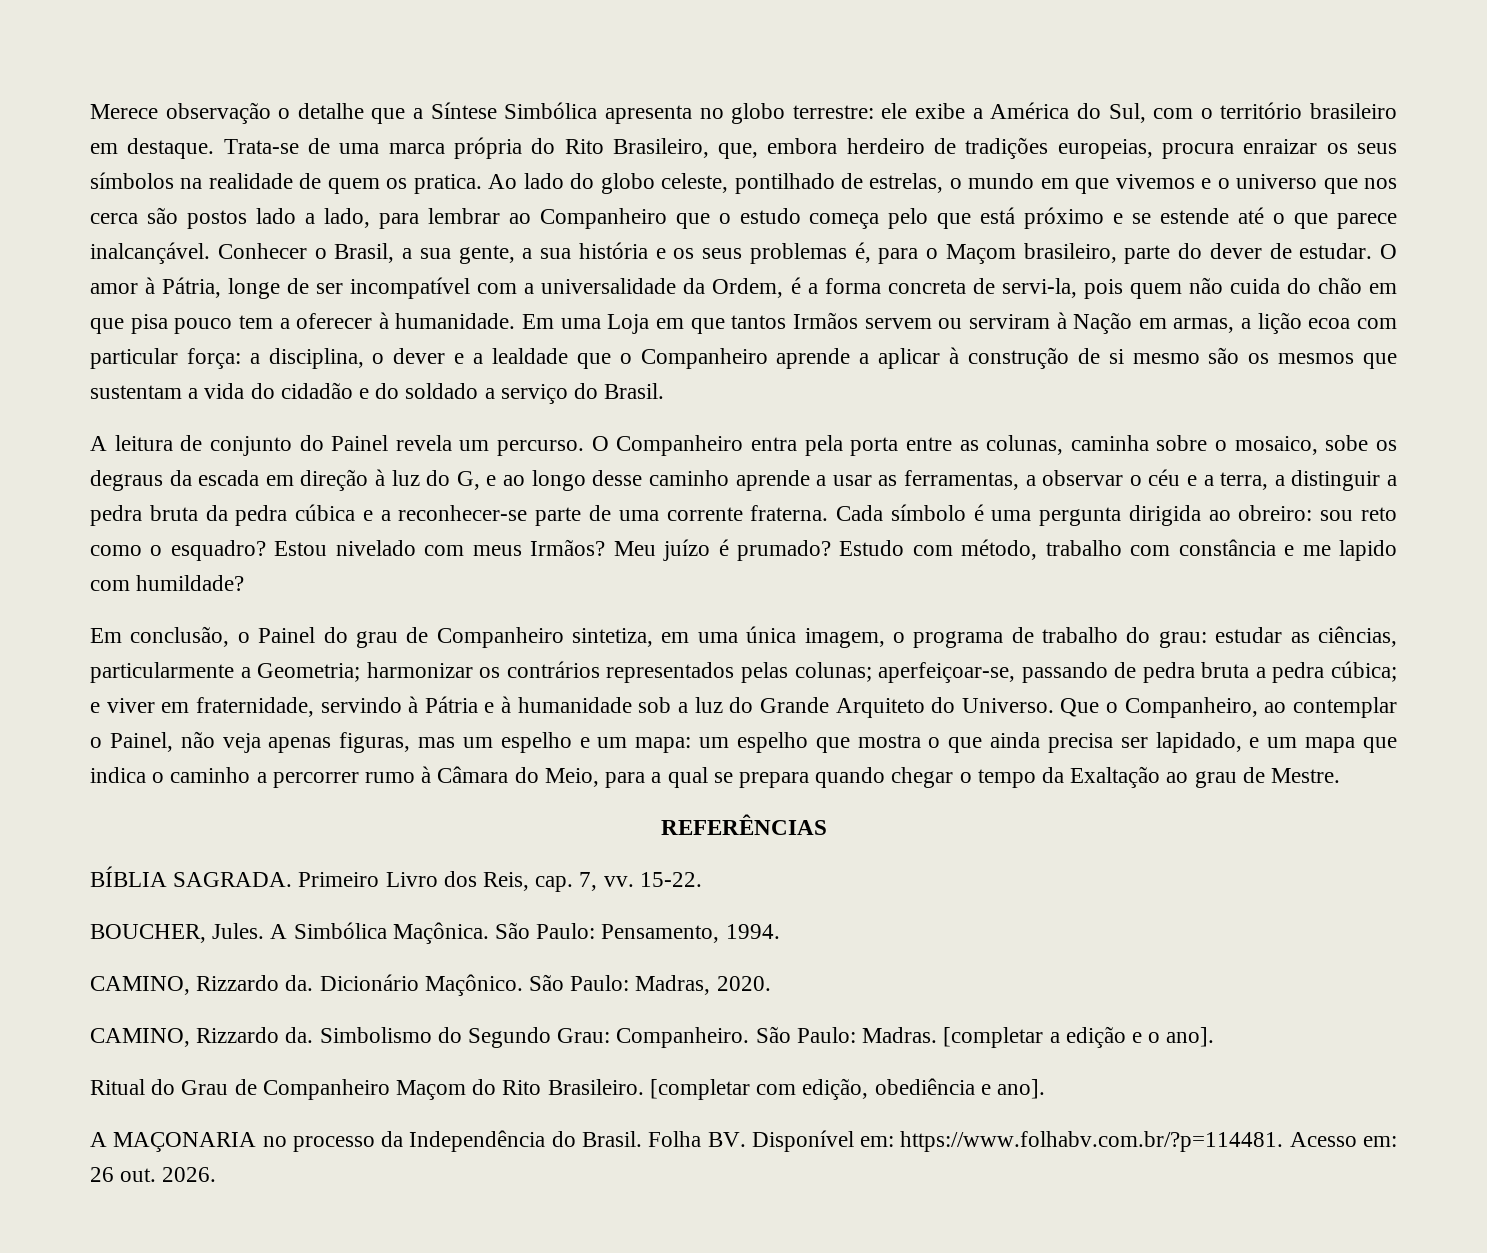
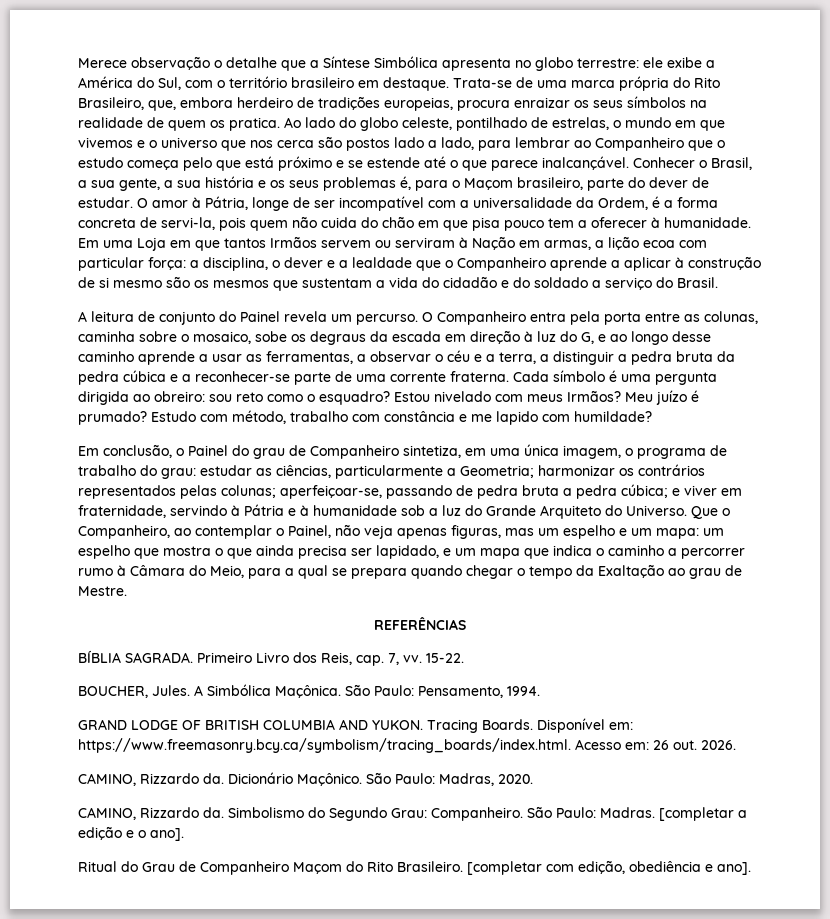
+ GRAND LODGE OF BRITISH COLUMBIA AND YUKON. Tracing Boards. Disponível em: https://www.freemasonry.bcy.ca/symbolism/tracing_boards/index.html. Acesso em: 26 out. 2026.
- A MAÇONARIA no processo da Independência do Brasil. Folha BV. Disponível em: https://www.folhabv.com.br/?p=114481. Acesso em: 26 out. 2026.

